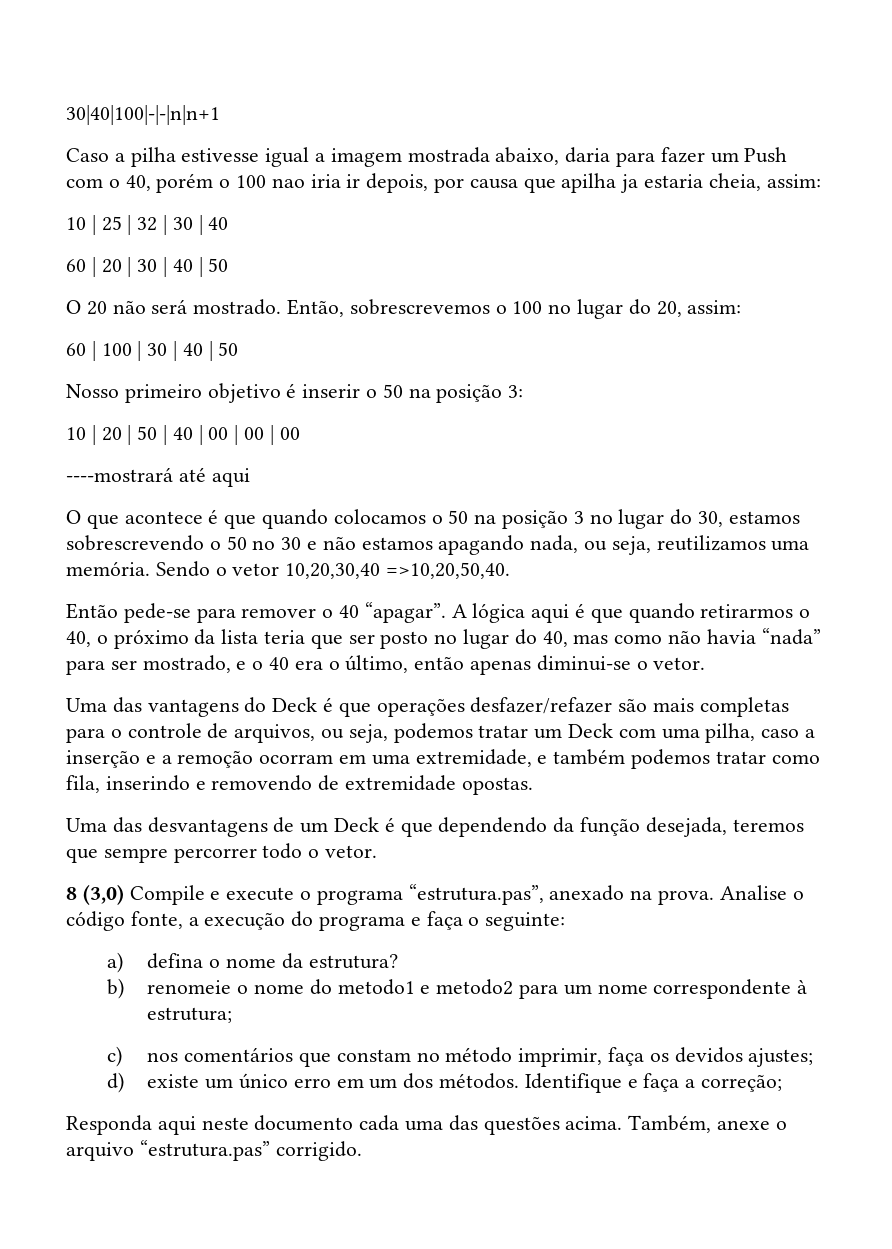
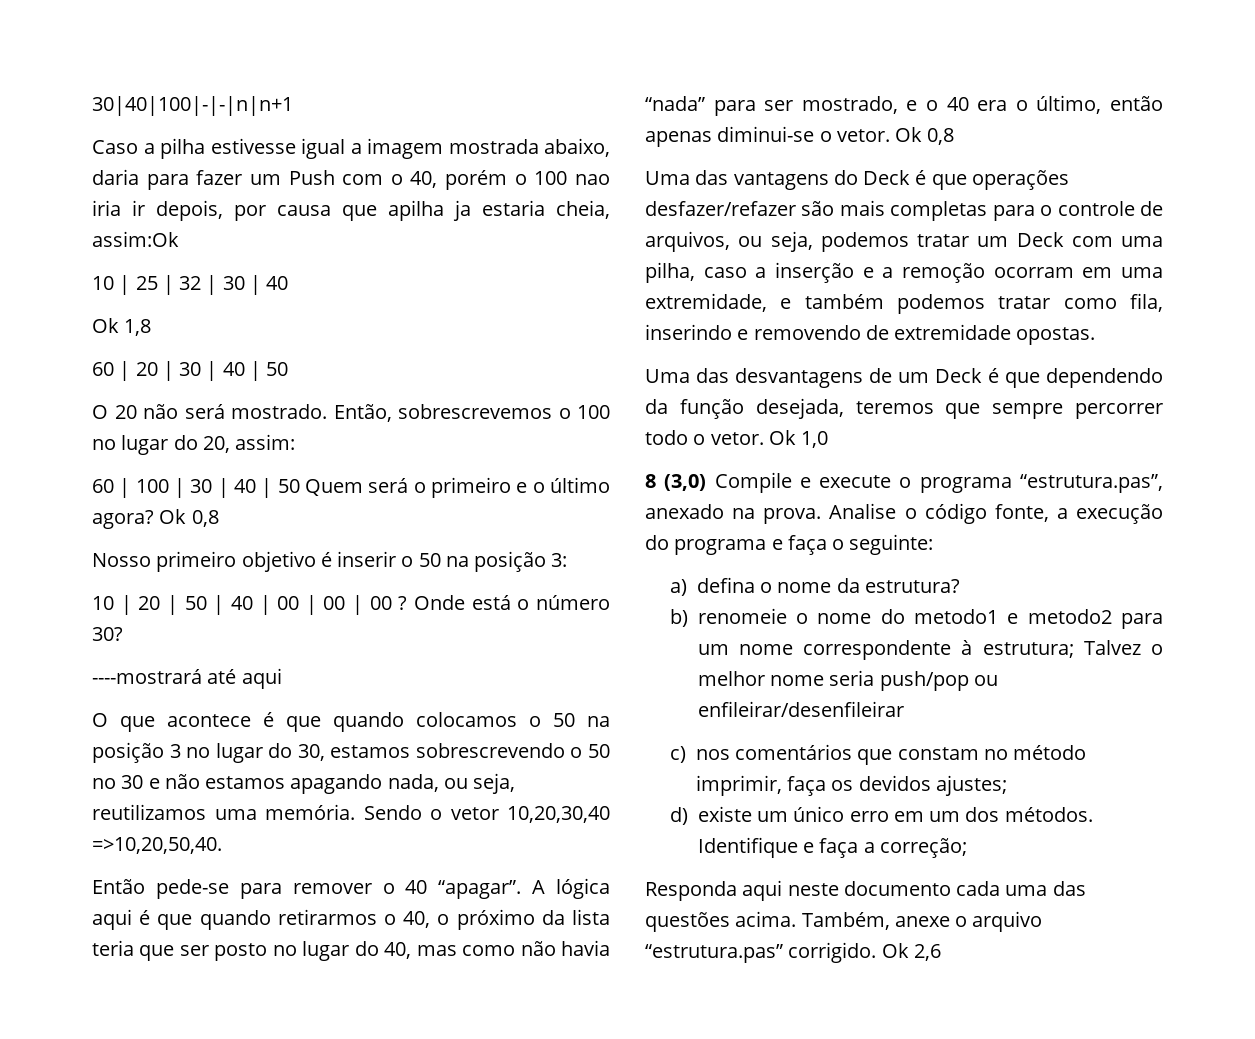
- Caso a pilha estivesse igual a imagem mostrada abaixo, daria para fazer um Push com o 40, porém o 100 nao iria ir depois, por causa que apilha ja estaria cheia, assim:
+ Caso a pilha estivesse igual a imagem mostrada abaixo, daria para fazer um Push com o 40, porém o 100 nao iria ir depois, por causa que apilha ja estaria cheia, assim:Ok
+ Ok 1,8
- 60 | 100 | 30 | 40 | 50
+ 60 | 100 | 30 | 40 | 50 Quem será o primeiro e o último agora? Ok 0,8
- 10 | 20 | 50 | 40 | 00 | 00 | 00
+ 10 | 20 | 50 | 40 | 00 | 00 | 00 ? Onde está o número 30?
- A lógica aqui é que quando retirarmos o 40, o próximo da lista teria que ser posto no lugar do 40, mas como não havia “nada” para ser mostrado, e o 40 era o último, então apenas diminui-se o vetor.
+ A lógica aqui é que quando retirarmos o 40, o próximo da lista teria que ser posto no lugar do 40, mas como não havia “nada” para ser mostrado, e o 40 era o último, então apenas diminui-se o vetor. Ok 0,8
+ Ok 1,0
- b) renomeie o nome do metodo1 e metodo2 para um nome correspondente à estrutura;
+ b) renomeie o nome do metodo1 e metodo2 para um nome correspondente à estrutura; Talvez o melhor nome seria push/pop ou enfileirar/desenfileirar
+ Ok 2,6

